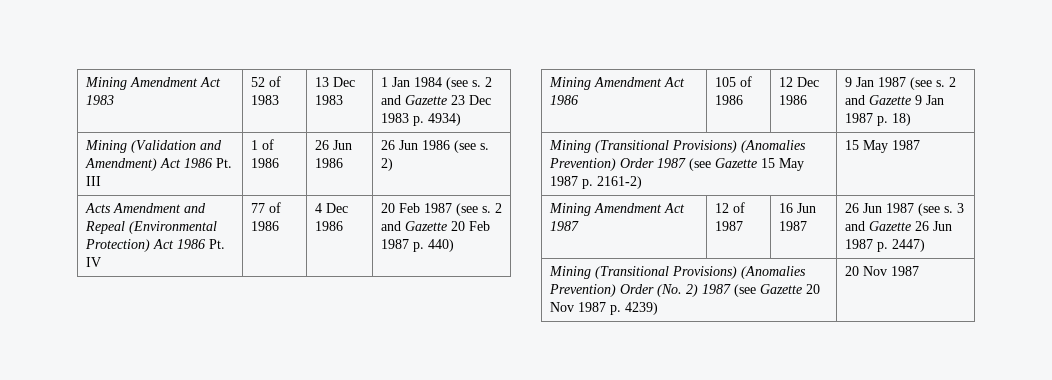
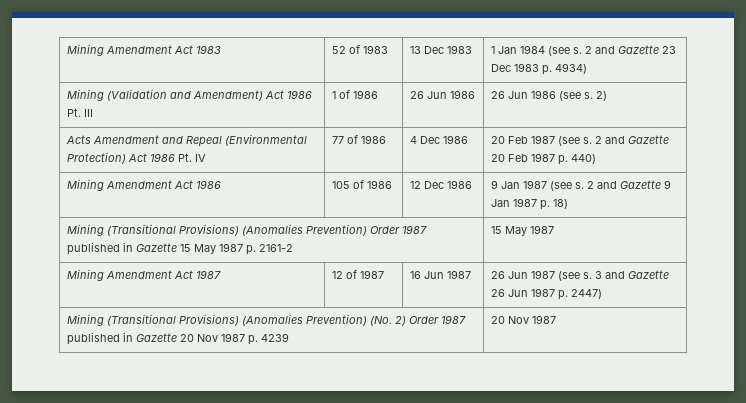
- Mining (Transitional Provisions) (Anomalies Prevention) Order 1987 (see Gazette 15 May 1987 p. 2161-2) | 15 May 1987
+ Mining (Transitional Provisions) (Anomalies Prevention) Order 1987 published in Gazette 15 May 1987 p. 2161-2 | 15 May 1987
- Mining (Transitional Provisions) (Anomalies Prevention) Order (No. 2) 1987 (see Gazette 20 Nov 1987 p. 4239) | 20 Nov 1987
+ Mining (Transitional Provisions) (Anomalies Prevention) (No. 2) Order 1987 published in Gazette 20 Nov 1987 p. 4239 | 20 Nov 1987

